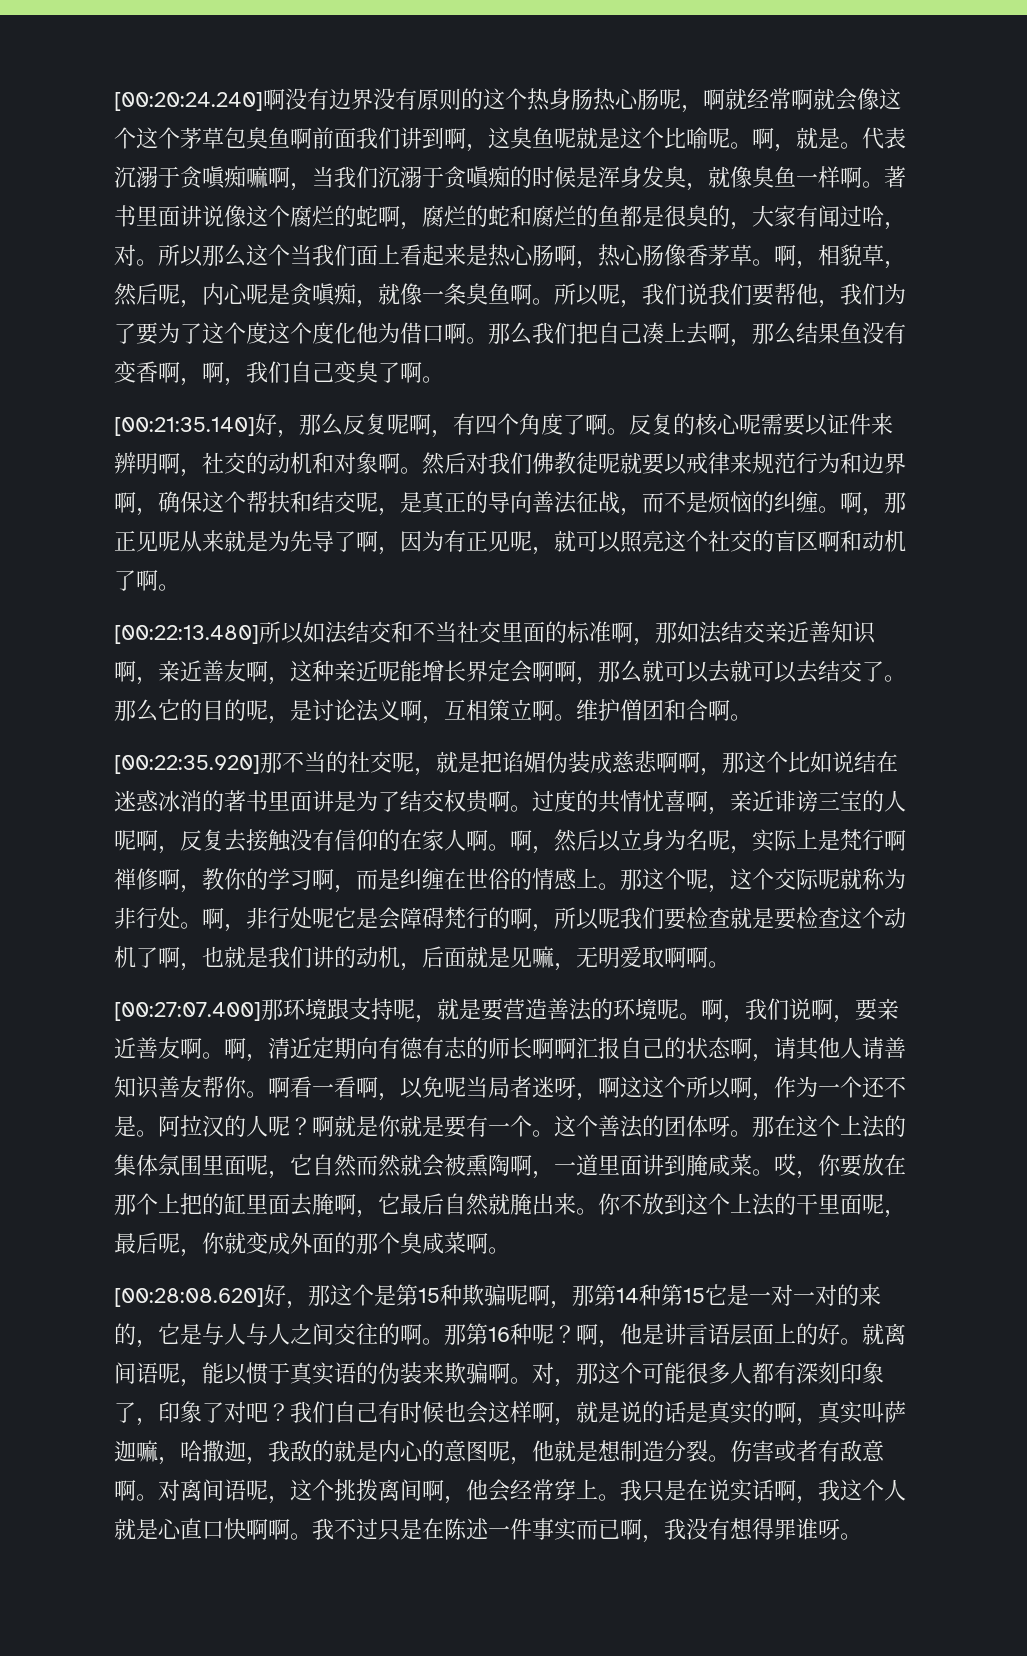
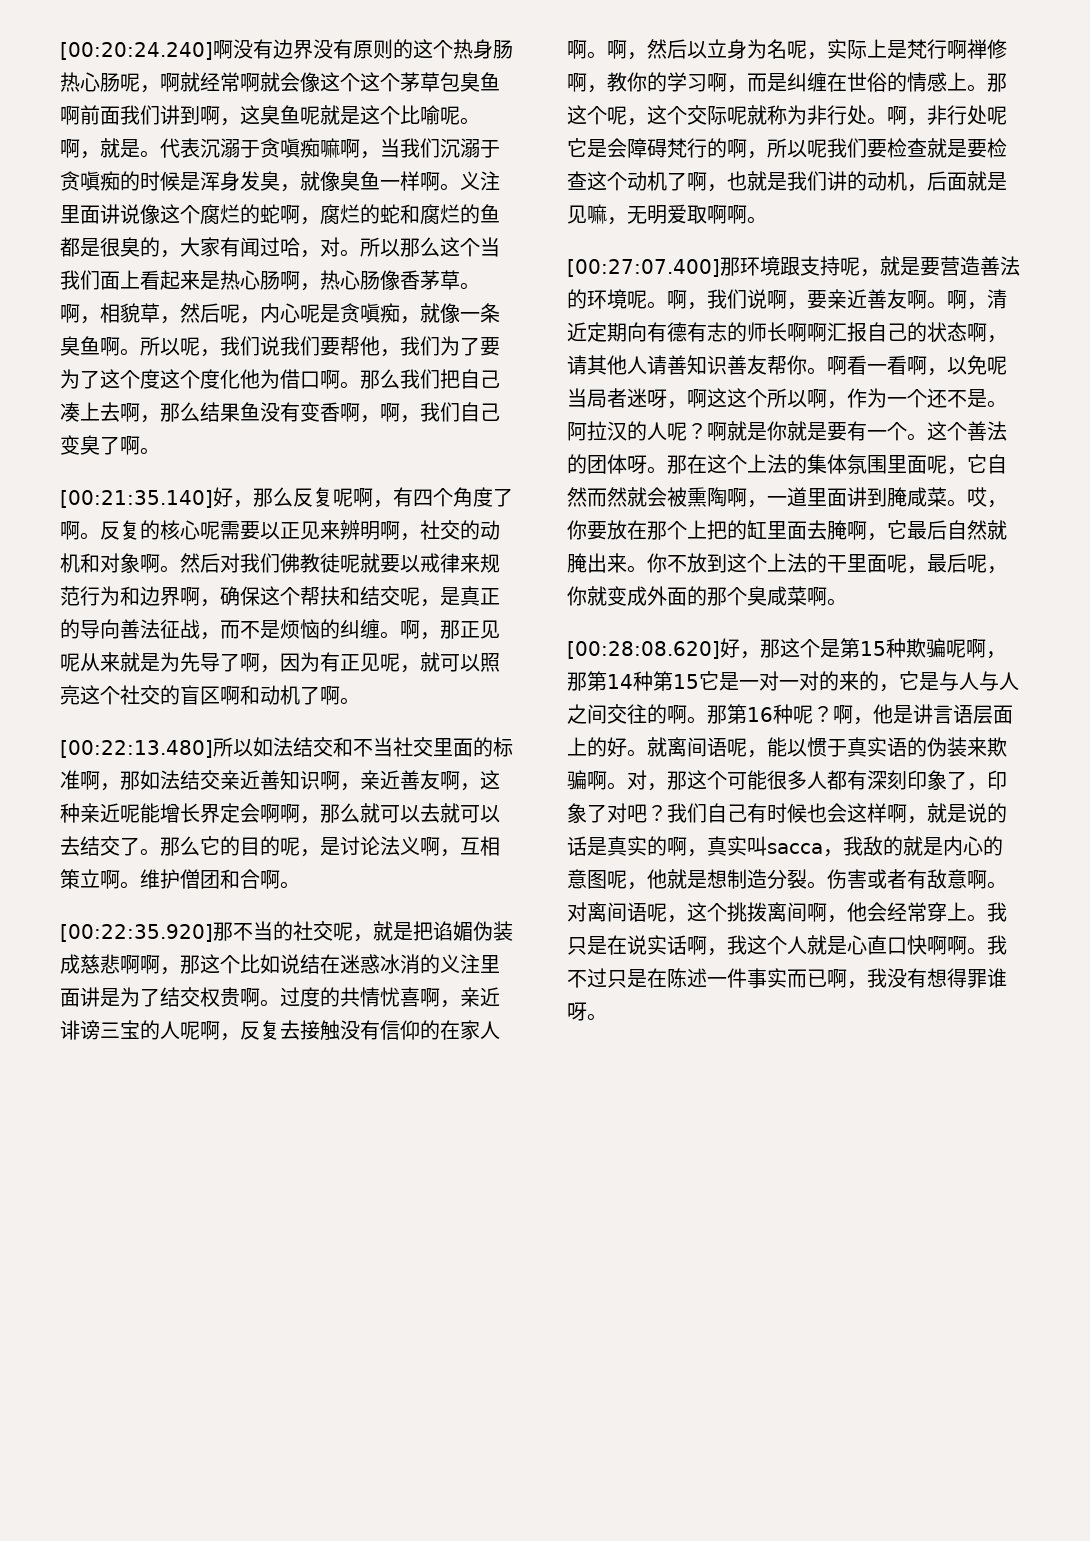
- 著书里面讲说像这个腐烂的蛇啊，腐烂的蛇和腐烂的鱼都是很臭的，大家有闻过哈，对。
+ 义注里面讲说像这个腐烂的蛇啊，腐烂的蛇和腐烂的鱼都是很臭的，大家有闻过哈，对。
- 反复的核心呢需要以证件来辨明啊，社交的动机和对象啊。
+ 反复的核心呢需要以正见来辨明啊，社交的动机和对象啊。
- [00:22:35.920]那不当的社交呢，就是把谄媚伪装成慈悲啊啊，那这个比如说结在迷惑冰消的著书里面讲是为了结交权贵啊。
+ [00:22:35.920]那不当的社交呢，就是把谄媚伪装成慈悲啊啊，那这个比如说结在迷惑冰消的义注里面讲是为了结交权贵啊。
- 我们自己有时候也会这样啊，就是说的话是真实的啊，真实叫萨迦嘛，哈撒迦，我敌的就是内心的意图呢，他就是想制造分裂。
+ 我们自己有时候也会这样啊，就是说的话是真实的啊，真实叫sacca，我敌的就是内心的意图呢，他就是想制造分裂。

